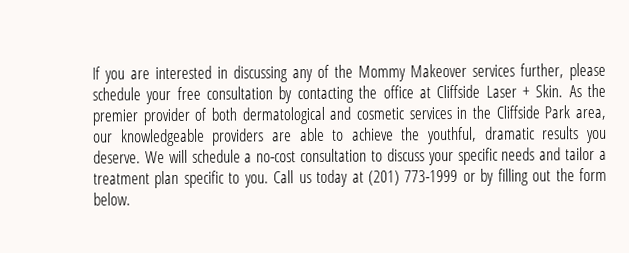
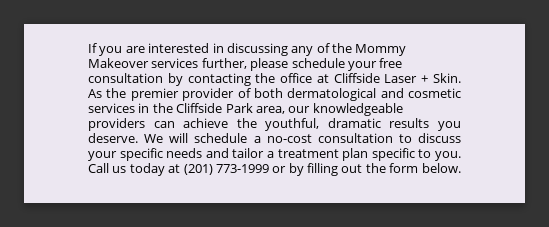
- As the premier provider of both dermatological and cosmetic services in the Cliffside Park area, our knowledgeable providers are able to achieve the youthful, dramatic results you deserve.
+ As the premier provider of both dermatological and cosmetic services in the Cliffside Park area, our knowledgeable providers can achieve the youthful, dramatic results you deserve.

